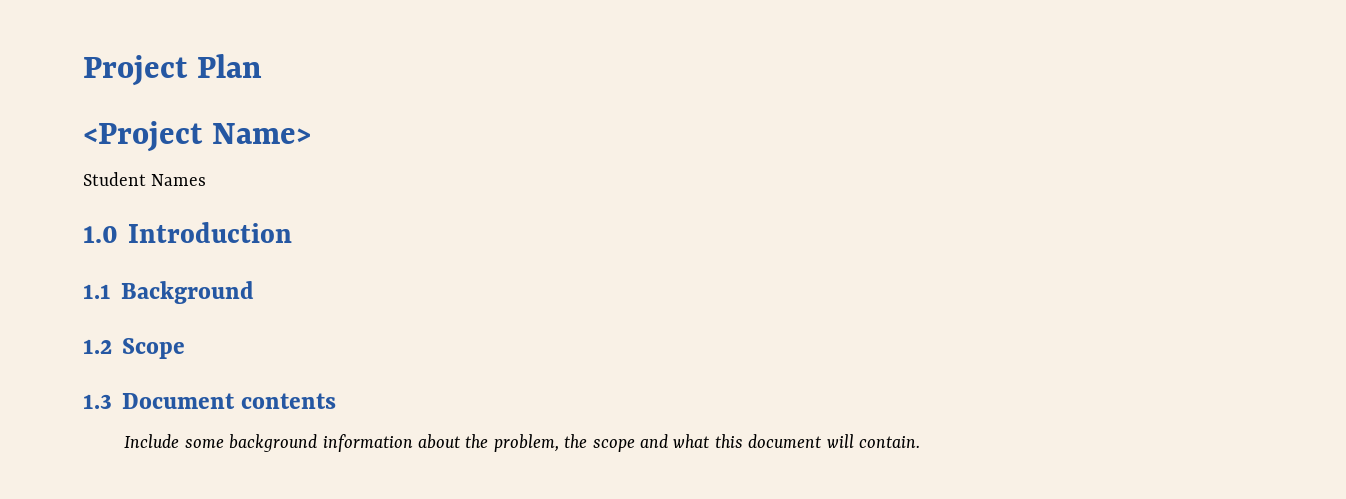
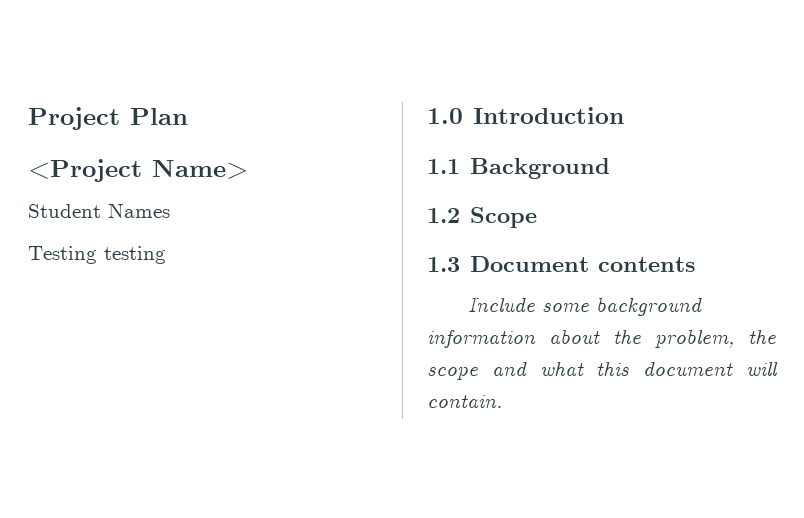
+ Testing testing

